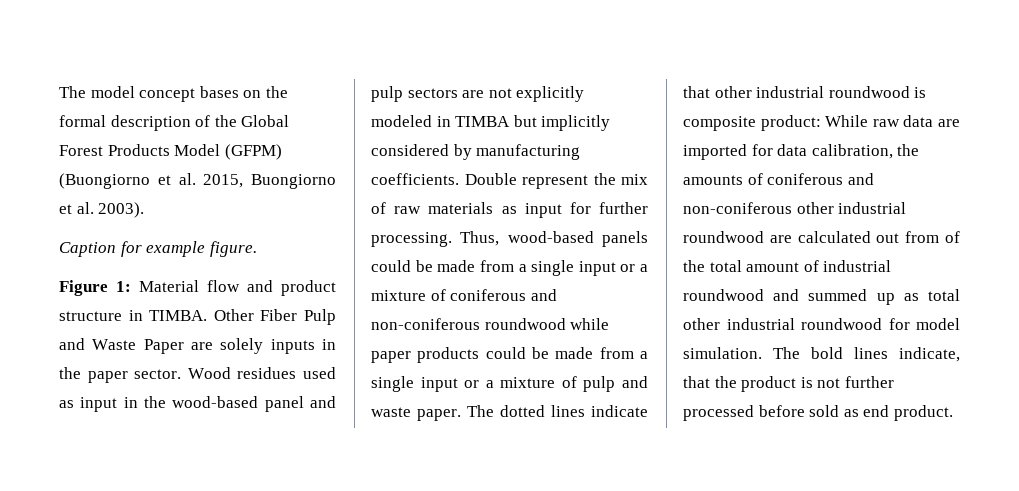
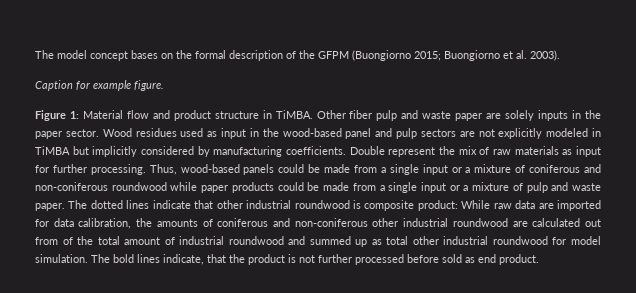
- The model concept bases on the formal description of the Global Forest Products Model (GFPM) (Buongiorno et al. 2015, Buongiorno et al. 2003).
+ The model concept bases on the formal description of the GFPM (Buongiorno 2015; Buongiorno et al. 2003).
- Figure 1: Material flow and product structure in TIMBA. Other Fiber Pulp and Waste Paper are solely inputs in the paper sector.
+ Figure 1: Material flow and product structure in TiMBA. Other fiber pulp and waste paper are solely inputs in the paper sector.
- Wood residues used as input in the wood-based panel and pulp sectors are not explicitly modeled in TIMBA but implicitly considered by manufacturing coefficients.
+ Wood residues used as input in the wood-based panel and pulp sectors are not explicitly modeled in TiMBA but implicitly considered by manufacturing coefficients.

